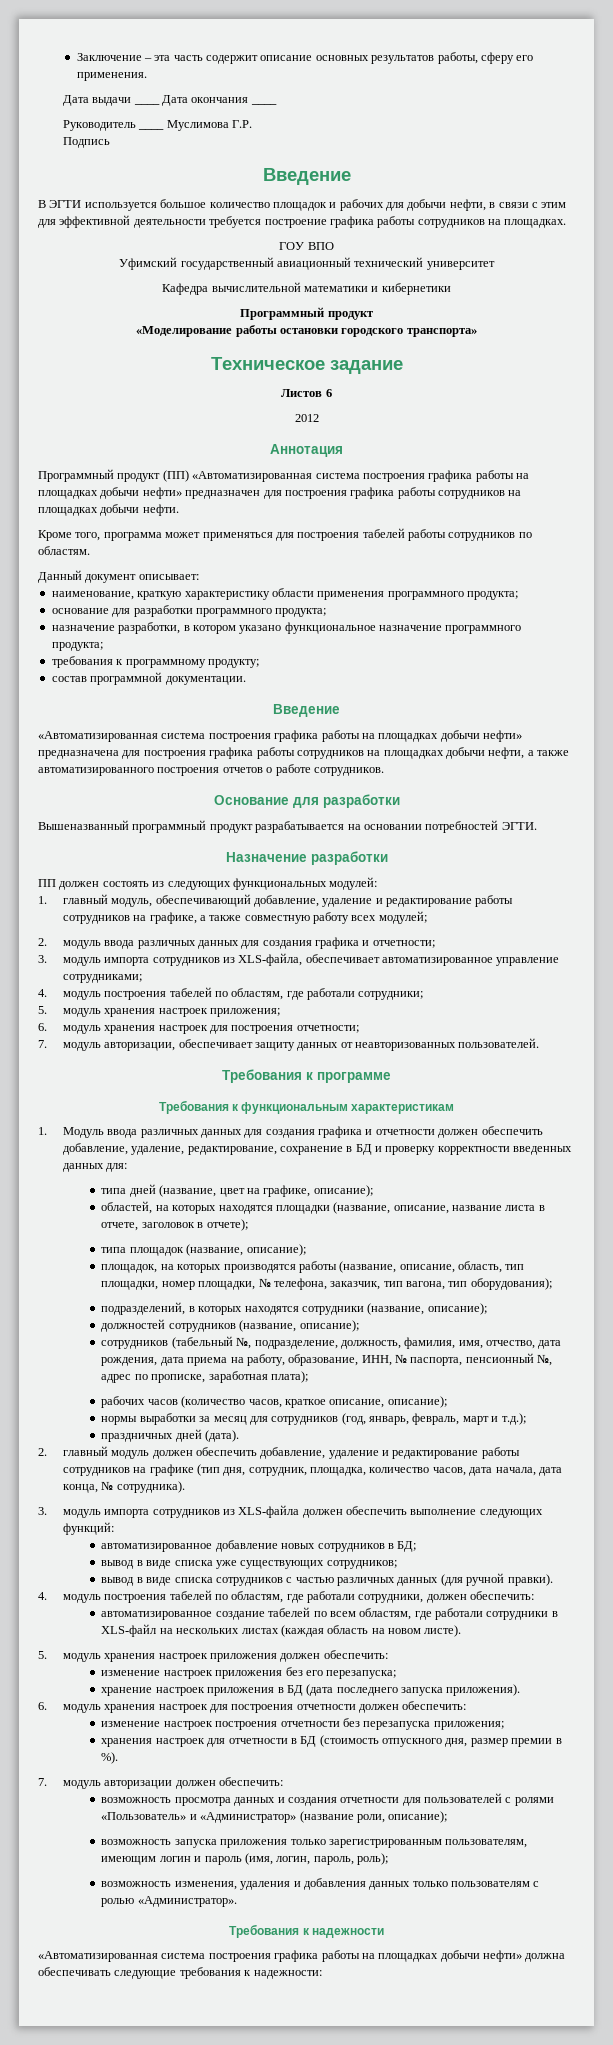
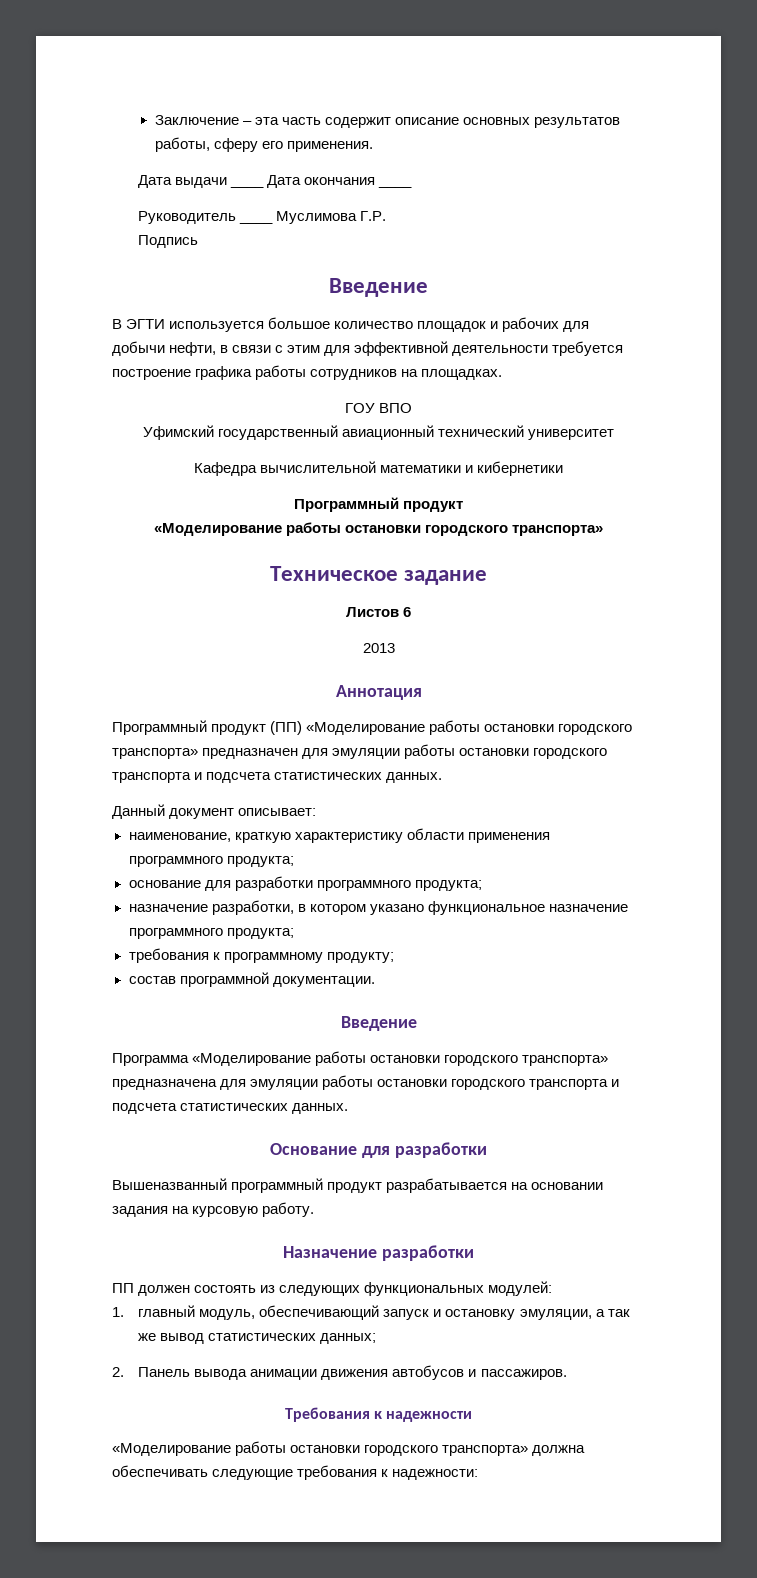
- 2012
+ 2013
- Программный продукт (ПП) «Автоматизированная система построения графика работы на площадках добычи нефти» предназначен для построения графика работы сотрудников на площадках добычи нефти.
- Кроме того, программа может применяться для построения табелей работы сотрудников по областям.
+ Программный продукт (ПП) «Моделирование работы остановки городского транспорта» предназначен для эмуляции работы остановки городского транспорта и подсчета статистических данных.
- «Автоматизированная система построения графика работы на площадках добычи нефти» предназначена для построения графика работы сотрудников на площадках добычи нефти, а также автоматизированного построения отчетов о работе сотрудников.
+ Программа «Моделирование работы остановки городского транспорта» предназначена для эмуляции работы остановки городского транспорта и подсчета статистических данных.
- Вышеназванный программный продукт разрабатывается на основании потребностей ЭГТИ.
+ Вышеназванный программный продукт разрабатывается на основании задания на курсовую работу.
- 1. главный модуль, обеспечивающий добавление, удаление и редактирование работы сотрудников на графике, а также совместную работу всех модулей;
- 2. модуль ввода различных данных для создания графика и отчетности;
- 3. модуль импорта сотрудников из XLS-файла, обеспечивает автоматизированное управление сотрудниками;
- 4. модуль построения табелей по областям, где работали сотрудники;
- 5. модуль хранения настроек приложения;
- 6. модуль хранения настроек для построения отчетности;
- 7. модуль авторизации, обеспечивает защиту данных от неавторизованных пользователей.
- Требования к программе
- Требования к функциональным характеристикам
- 1. Модуль ввода различных данных для создания графика и отчетности должен обеспечить добавление, удаление, редактирование, сохранение в БД и проверку корректности введенных данных для:
- типа дней (название, цвет на графике, описание);
- областей, на которых находятся площадки (название, описание, название листа в отчете, заголовок в отчете);
- типа площадок (название, описание);
- площадок, на которых производятся работы (название, описание, область, тип площадки, номер площадки, № телефона, заказчик, тип вагона, тип оборудования);
- подразделений, в которых находятся сотрудники (название, описание);
- должностей сотрудников (название, описание);
- сотрудников (табельный №, подразделение, должность, фамилия, имя, отчество, дата рождения, дата приема на работу, образование, ИНН, № паспорта, пенсионный №, адрес по прописке, заработная плата);
- рабочих часов (количество часов, краткое описание, описание);
- нормы выработки за месяц для сотрудников (год, январь, февраль, март и т.д.);
- праздничных дней (дата).
- 2. главный модуль должен обеспечить добавление, удаление и редактирование работы сотрудников на графике (тип дня, сотрудник, площадка, количество часов, дата начала, дата конца, № сотрудника).
- 3. модуль импорта сотрудников из XLS-файла должен обеспечить выполнение следующих функций:
- автоматизированное добавление новых сотрудников в БД;
- вывод в виде списка уже существующих сотрудников;
- вывод в виде списка сотрудников с частью различных данных (для ручной правки).
- 4. модуль построения табелей по областям, где работали сотрудники, должен обеспечить:
- автоматизированное создание табелей по всем областям, где работали сотрудники в XLS-файл на нескольких листах (каждая область на новом листе).
- 5. модуль хранения настроек приложения должен обеспечить:
- изменение настроек приложения без его перезапуска;
- хранение настроек приложения в БД (дата последнего запуска приложения).
- 6. модуль хранения настроек для построения отчетности должен обеспечить:
- изменение настроек построения отчетности без перезапуска приложения;
- хранения настроек для отчетности в БД (стоимость отпускного дня, размер премии в %).
- 7. модуль авторизации должен обеспечить:
- возможность просмотра данных и создания отчетности для пользователей с ролями «Пользователь» и «Администратор» (название роли, описание);
- возможность запуска приложения только зарегистрированным пользователям, имеющим логин и пароль (имя, логин, пароль, роль);
- возможность изменения, удаления и добавления данных только пользователям с ролью «Администратор».
+ 1. главный модуль, обеспечивающий запуск и остановку эмуляции, а так же вывод статистических данных;
+ 2. Панель вывода анимации движения автобусов и пассажиров.
  Требования к надежности
- «Автоматизированная система построения графика работы на площадках добычи нефти» должна обеспечивать следующие требования к надежности:
+ «Моделирование работы остановки городского транспорта» должна обеспечивать следующие требования к надежности:

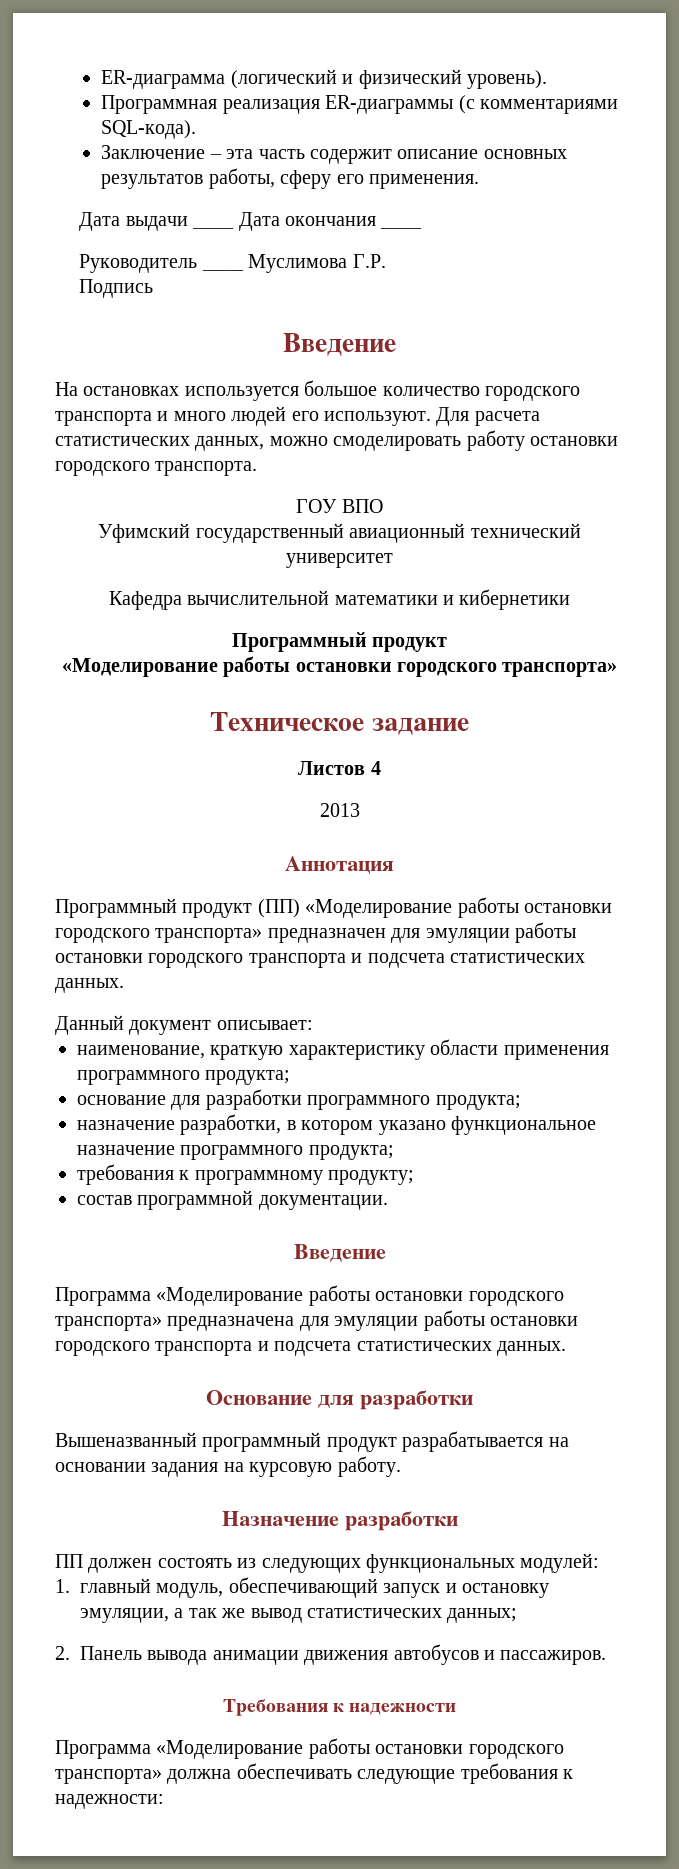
+ ER-диаграмма (логический и физический уровень).
+ Программная реализация ER-диаграммы (с комментариями SQL-кода).
- В ЭГТИ используется большое количество площадок и рабочих для добычи нефти, в связи с этим для эффективной деятельности требуется построение графика работы сотрудников на площадках.
+ На остановках используется большое количество городского транспорта и много людей его используют. Для расчета статистических данных, можно смоделировать работу остановки городского транспорта.
- Листов 6
+ Листов 4
- «Моделирование работы остановки городского транспорта» должна обеспечивать следующие требования к надежности:
+ Программа «Моделирование работы остановки городского транспорта» должна обеспечивать следующие требования к надежности:

